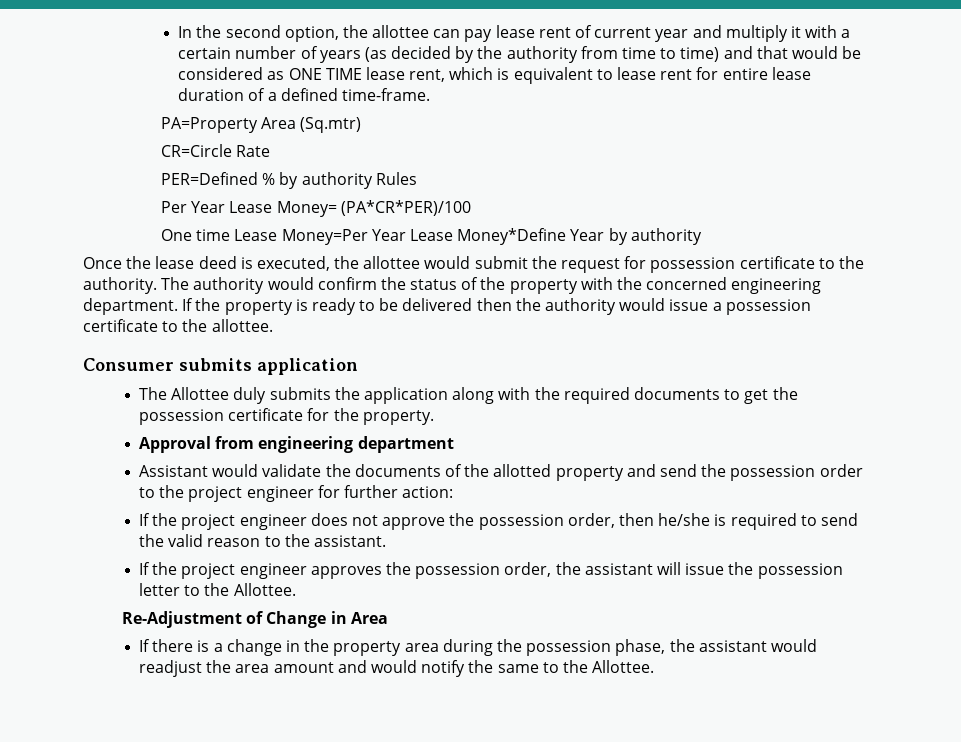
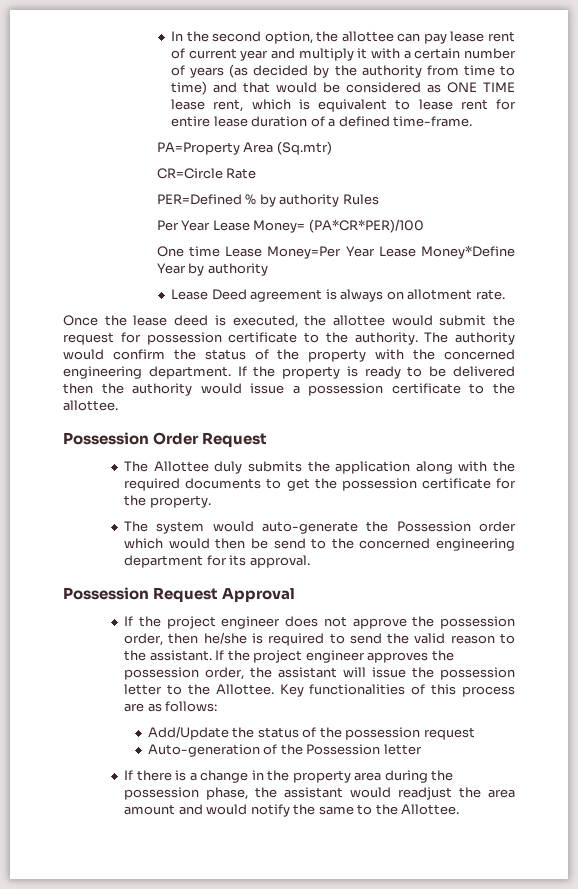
+ Lease Deed agreement is always on allotment rate.
- Consumer submits application
+ Possession Order Request
- Approval from engineering department
- Assistant would validate the documents of the allotted property and send the possession order to the project engineer for further action:
+ The system would auto-generate the Possession order which would then be send to the concerned engineering department for its approval.
+ Possession Request Approval
- If the project engineer does not approve the possession order, then he/she is required to send the valid reason to the assistant.
- If the project engineer approves the possession order, the assistant will issue the possession letter to the Allottee.
- Re-Adjustment of Change in Area
+ If the project engineer does not approve the possession order, then he/she is required to send the valid reason to the assistant. If the project engineer approves the possession order, the assistant will issue the possession letter to the Allottee. Key functionalities of this process are as follows:
+ Add/Update the status of the possession request
+ Auto-generation of the Possession letter

